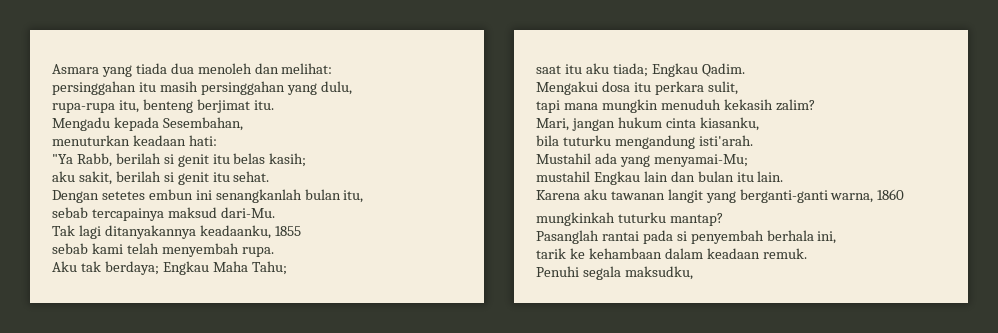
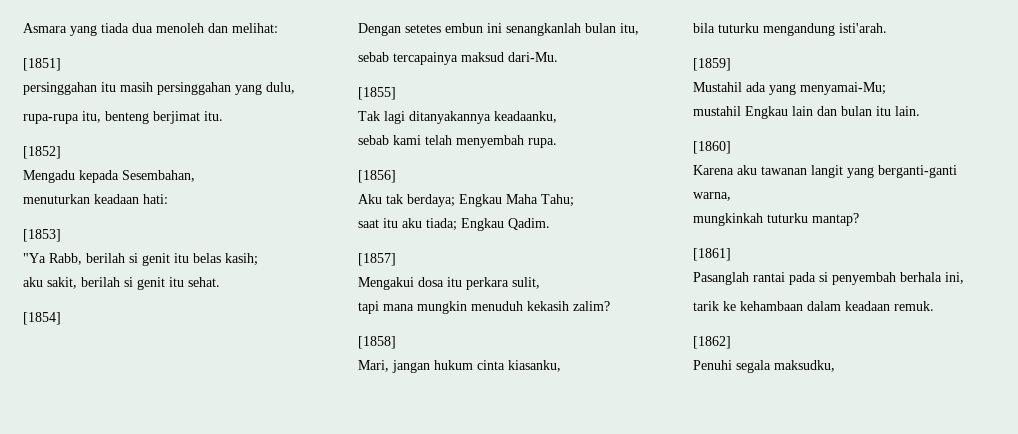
+ [1851]
+ [1852]
+ [1853]
+ [1854]
+ [1855]
- Tak lagi ditanyakannya keadaanku, 1855
+ Tak lagi ditanyakannya keadaanku,
+ [1856]
+ [1857]
+ [1858]
+ [1859]
+ [1860]
- Karena aku tawanan langit yang berganti-ganti warna, 1860
+ Karena aku tawanan langit yang berganti-ganti warna,
+ [1861]
+ [1862]

